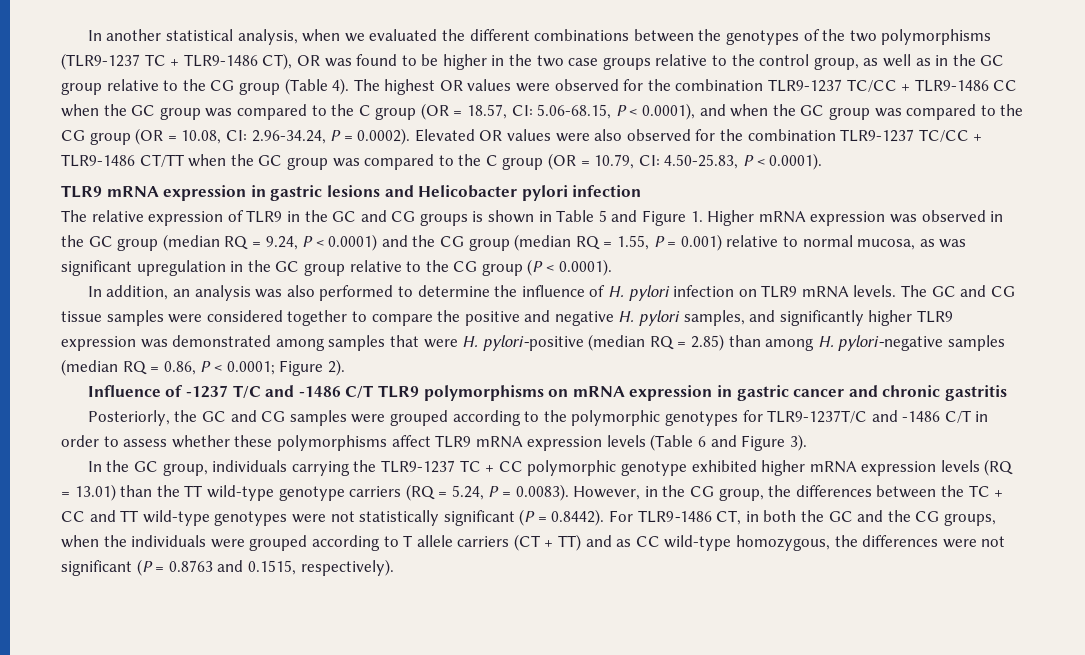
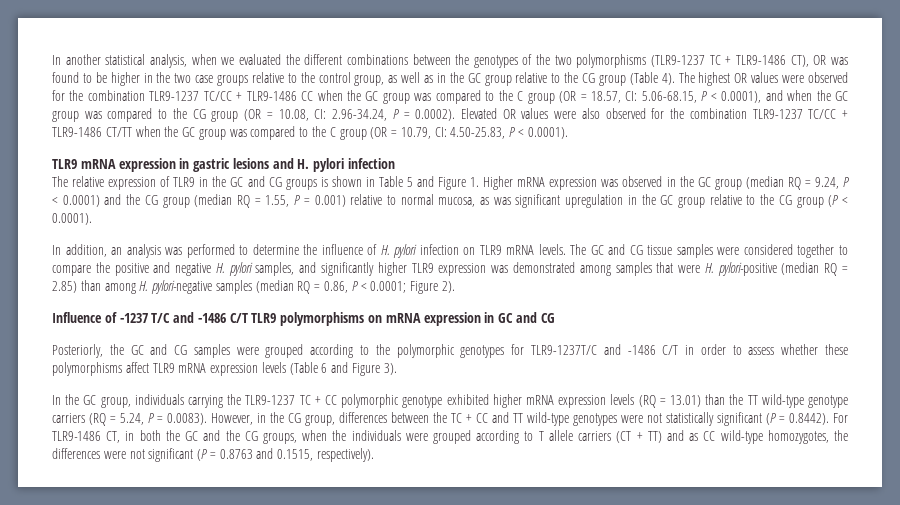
- TLR9 mRNA expression in gastric lesions and Helicobacter pylori infection
+ TLR9 mRNA expression in gastric lesions and H. pylori infection
- In addition, an analysis was also performed to determine the influence of H. pylori infection on TLR9 mRNA levels.
+ In addition, an analysis was performed to determine the influence of H. pylori infection on TLR9 mRNA levels.
- Influence of -1237 T/C and -1486 C/T TLR9 polymorphisms on mRNA expression in gastric cancer and chronic gastritis
+ Influence of -1237 T/C and -1486 C/T TLR9 polymorphisms on mRNA expression in GC and CG
- In the GC group, individuals carrying the TLR9-1237 TC + CC polymorphic genotype exhibited higher mRNA expression levels (RQ = 13.01) than the TT wild-type genotype carriers (RQ = 5.24, P = 0.0083). However, in the CG group, the differences between the TC + CC and TT wild-type genotypes were not statistically significant (P = 0.8442). For TLR9-1486 CT, in both the GC and the CG groups, when the individuals were grouped according to T allele carriers (CT + TT) and as CC wild-type homozygous, the differences were not significant (P = 0.8763 and 0.1515, respectively).
+ In the GC group, individuals carrying the TLR9-1237 TC + CC polymorphic genotype exhibited higher mRNA expression levels (RQ = 13.01) than the TT wild-type genotype carriers (RQ = 5.24, P = 0.0083). However, in the CG group, differences between the TC + CC and TT wild-type genotypes were not statistically significant (P = 0.8442). For TLR9-1486 CT, in both the GC and the CG groups, when the individuals were grouped according to T allele carriers (CT + TT) and as CC wild-type homozygotes, the differences were not significant (P = 0.8763 and 0.1515, respectively).

